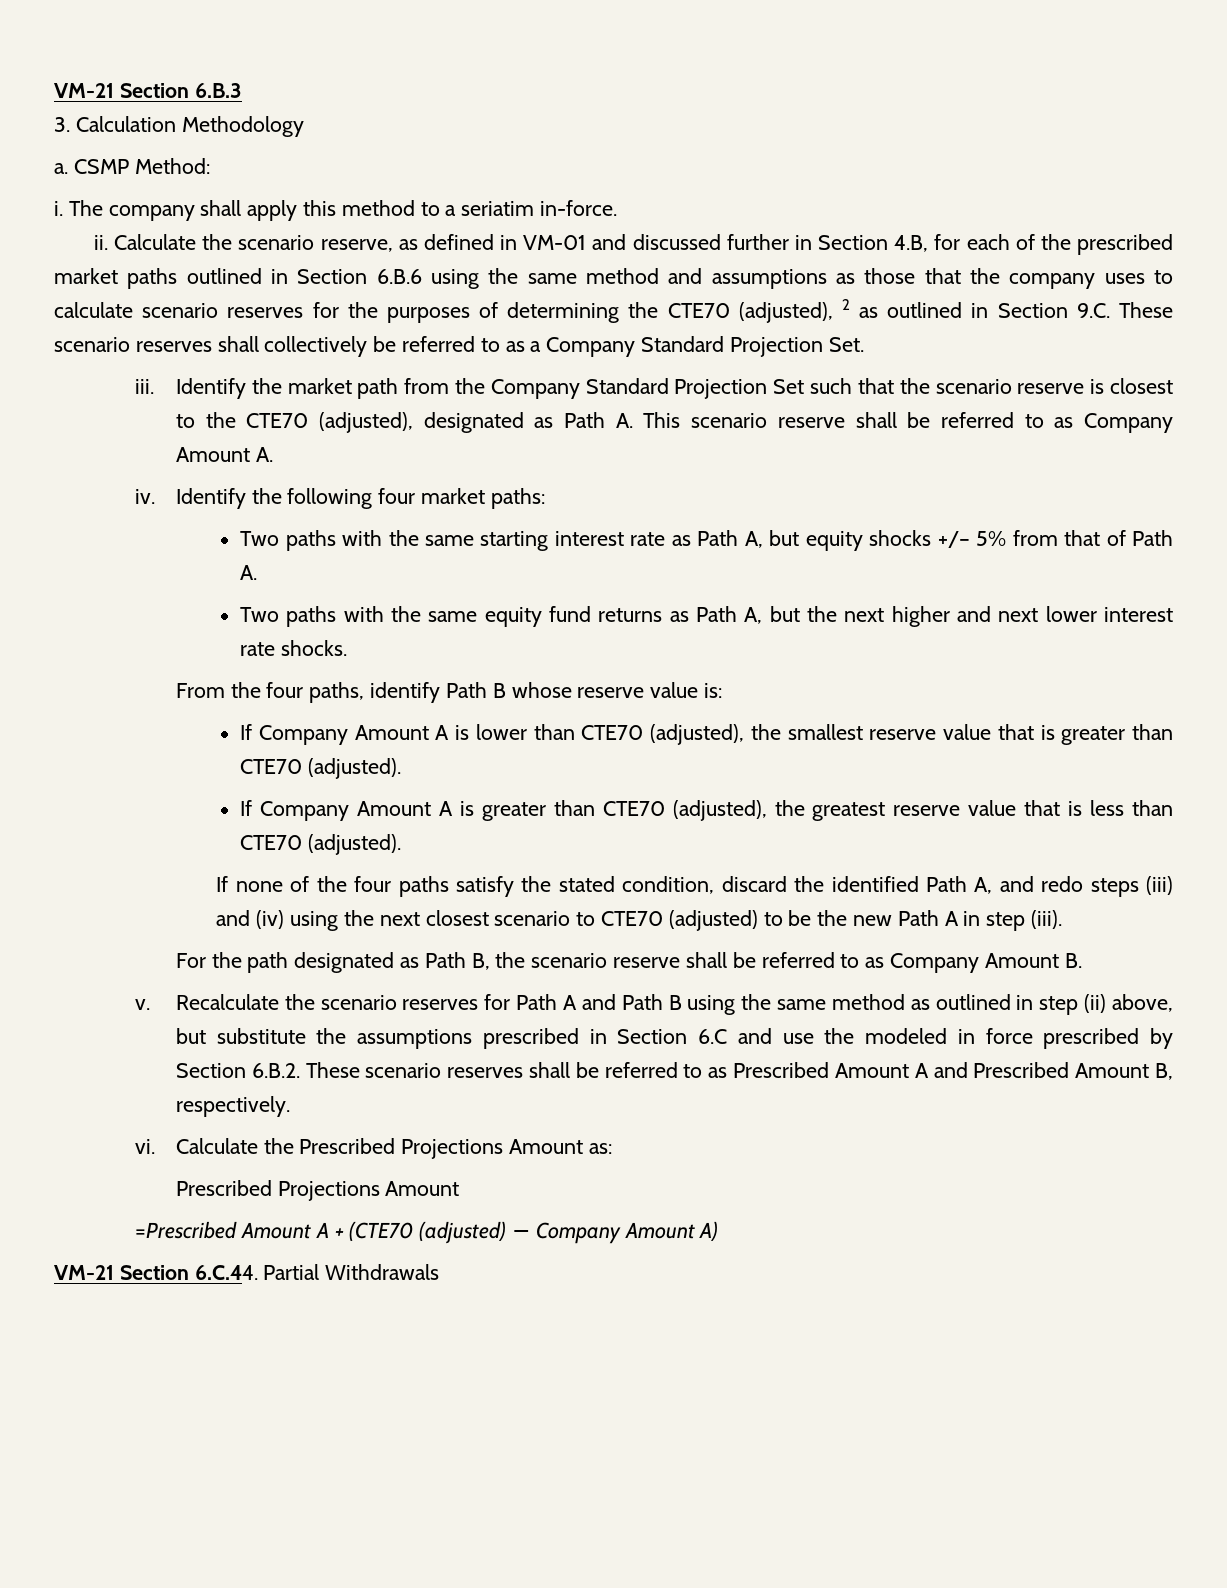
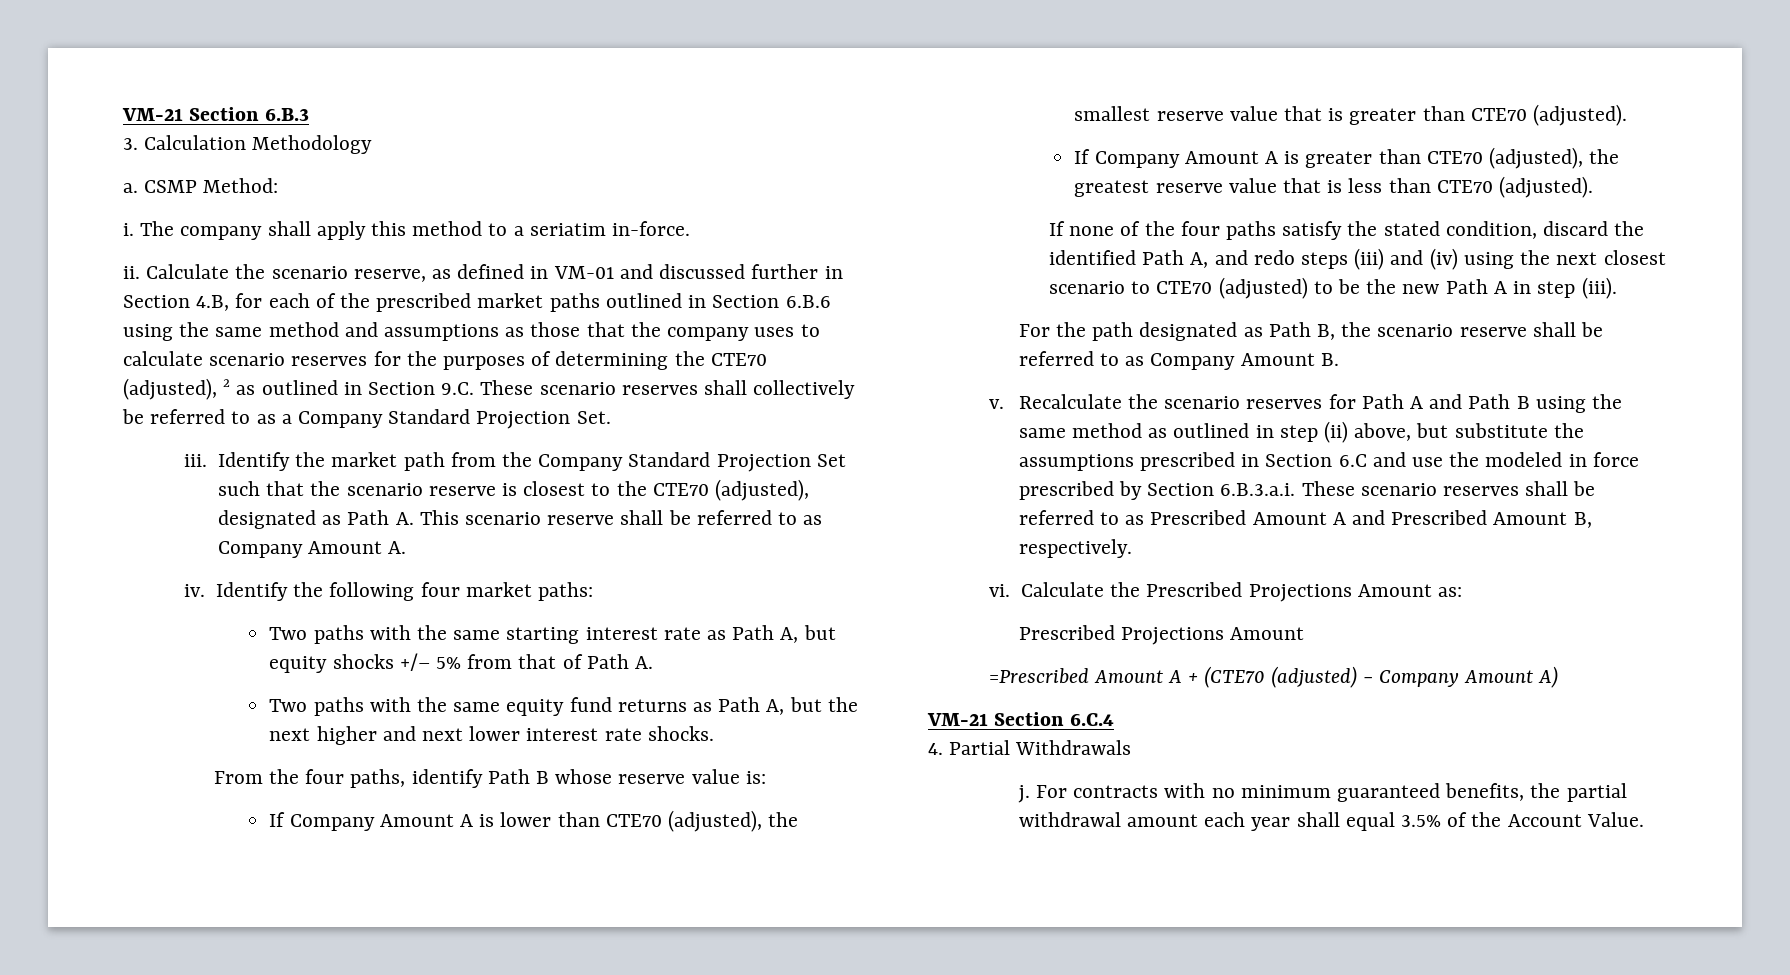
- Recalculate the scenario reserves for Path A and Path B using the same method as outlined in step (ii) above, but substitute the assumptions prescribed in Section 6.C and use the modeled in force prescribed by Section 6.B.2. These scenario reserves shall be referred to as Prescribed Amount A and Prescribed Amount B, respectively.
+ Recalculate the scenario reserves for Path A and Path B using the same method as outlined in step (ii) above, but substitute the assumptions prescribed in Section 6.C and use the modeled in force prescribed by Section 6.B.3.a.i. These scenario reserves shall be referred to as Prescribed Amount A and Prescribed Amount B, respectively.
- VM-21 Section 6.C.44. Partial Withdrawals
+ VM-21 Section 6.C.4
+ 4. Partial Withdrawals
+ j. For contracts with no minimum guaranteed benefits, the partial withdrawal amount each year shall equal 3.5% of the Account Value.

